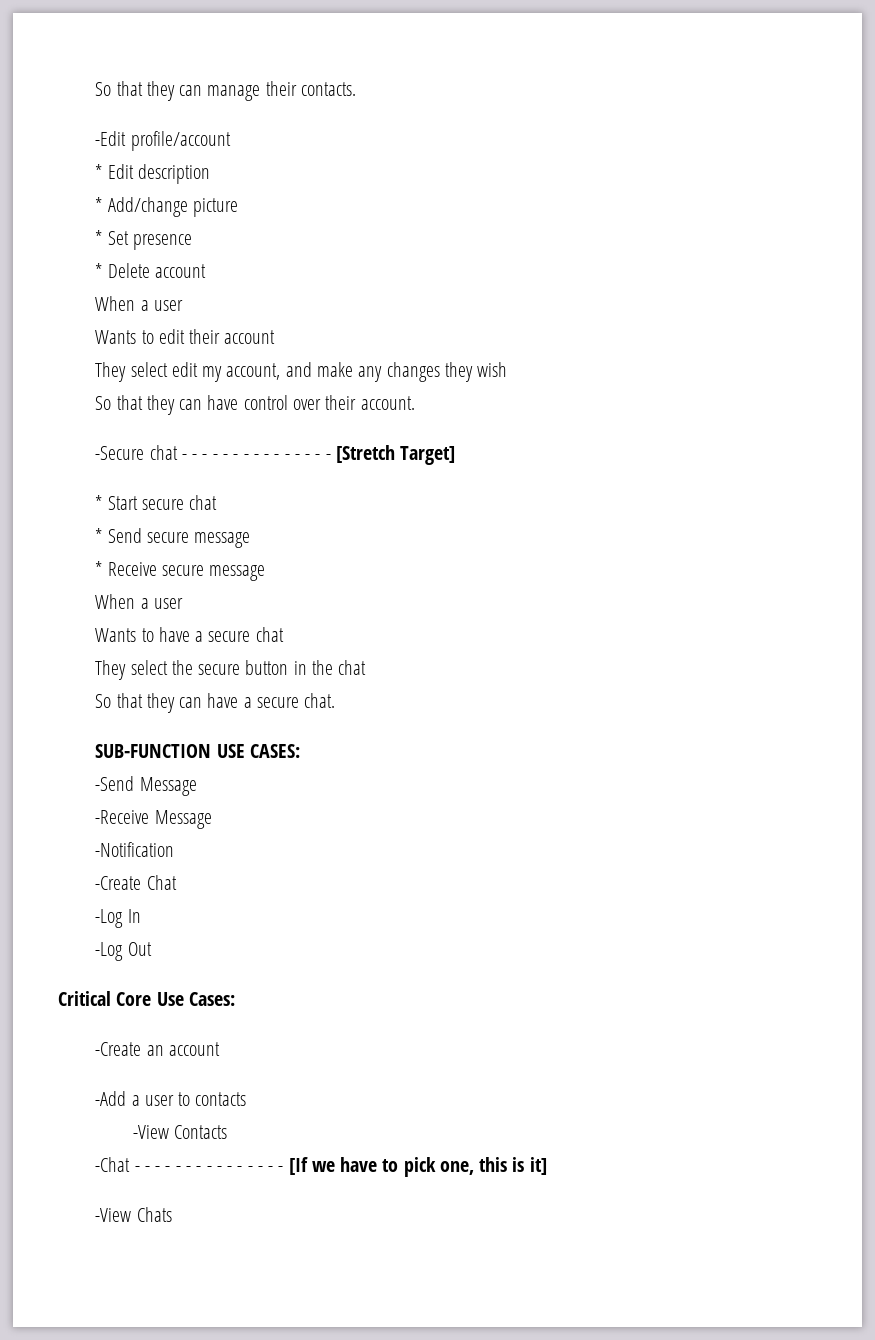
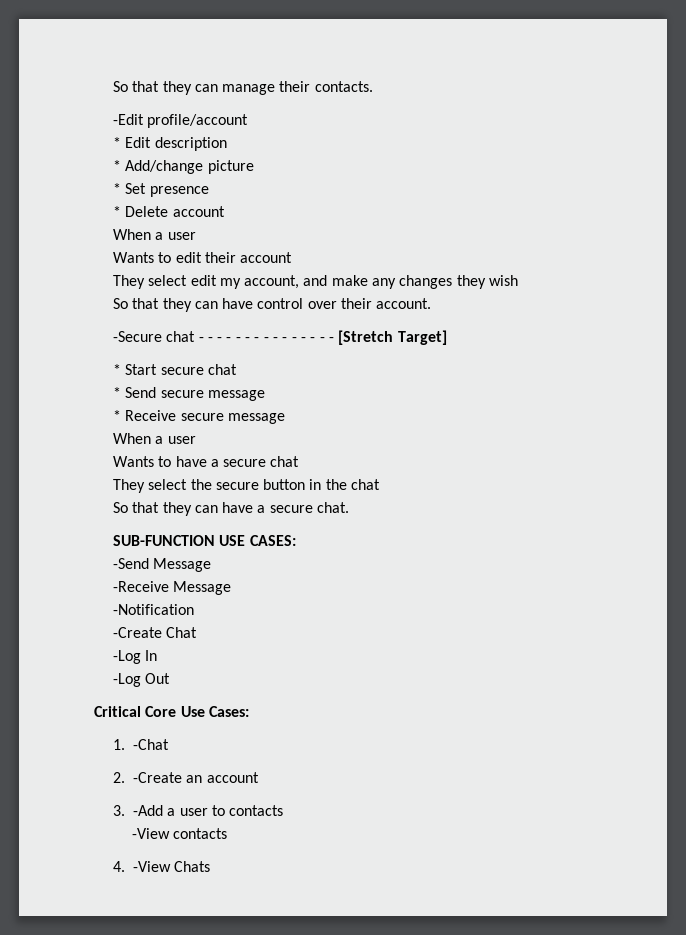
- -Create an account
+ 1. -Chat
+ 2. -Create an account
- -Add a user to contacts
+ 3. -Add a user to contacts
- -View Contacts
- -Chat - - - - - - - - - - - - - - - [If we have to pick one, this is it]
- -View Chats
+ -View contacts
+ 4. -View Chats

